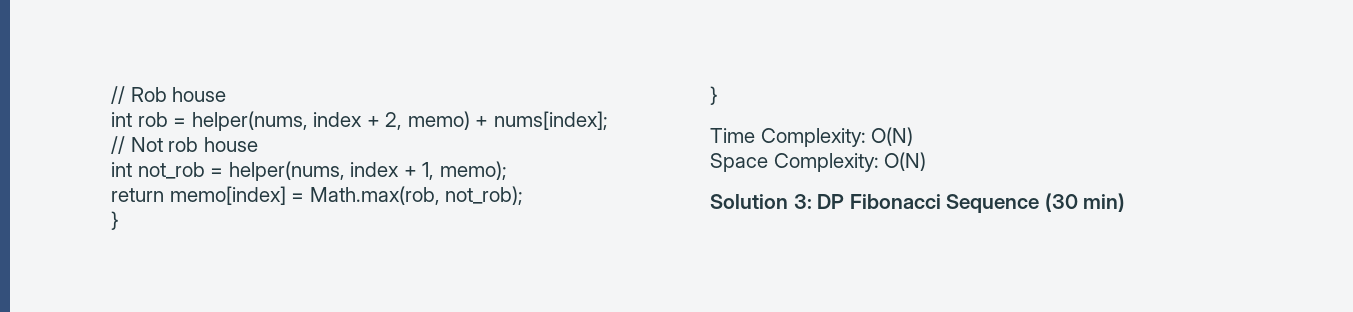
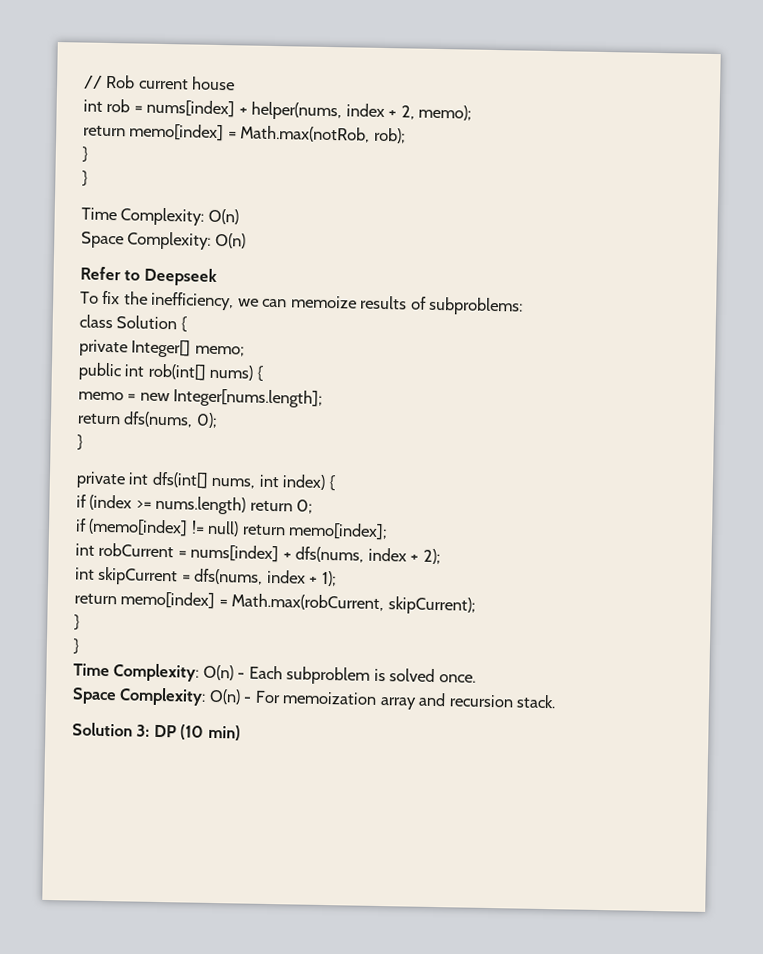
- // Rob house
+ // Rob current house
- int rob = helper(nums, index + 2, memo) + nums[index];
- // Not rob house
- int not_rob = helper(nums, index + 1, memo);
+ int rob = nums[index] + helper(nums, index + 2, memo);
- return memo[index] = Math.max(rob, not_rob);
+ return memo[index] = Math.max(notRob, rob);
  }
  }
- Time Complexity: O(N)
- Space Complexity: O(N)
+ Time Complexity: O(n)
+ Space Complexity: O(n)
+ Refer to Deepseek
+ To fix the inefficiency, we can memoize results of subproblems:
+ class Solution {
+ private Integer[] memo;
+ public int rob(int[] nums) {
+ memo = new Integer[nums.length];
+ return dfs(nums, 0);
+ }
+ private int dfs(int[] nums, int index) {
+ if (index >= nums.length) return 0;
+ if (memo[index] != null) return memo[index];
+ int robCurrent = nums[index] + dfs(nums, index + 2);
+ int skipCurrent = dfs(nums, index + 1);
+ return memo[index] = Math.max(robCurrent, skipCurrent);
+ }
+ }
+ Time Complexity: O(n) - Each subproblem is solved once.
+ Space Complexity: O(n) - For memoization array and recursion stack.
- Solution 3: DP Fibonacci Sequence (30 min)
+ Solution 3: DP (10 min)

